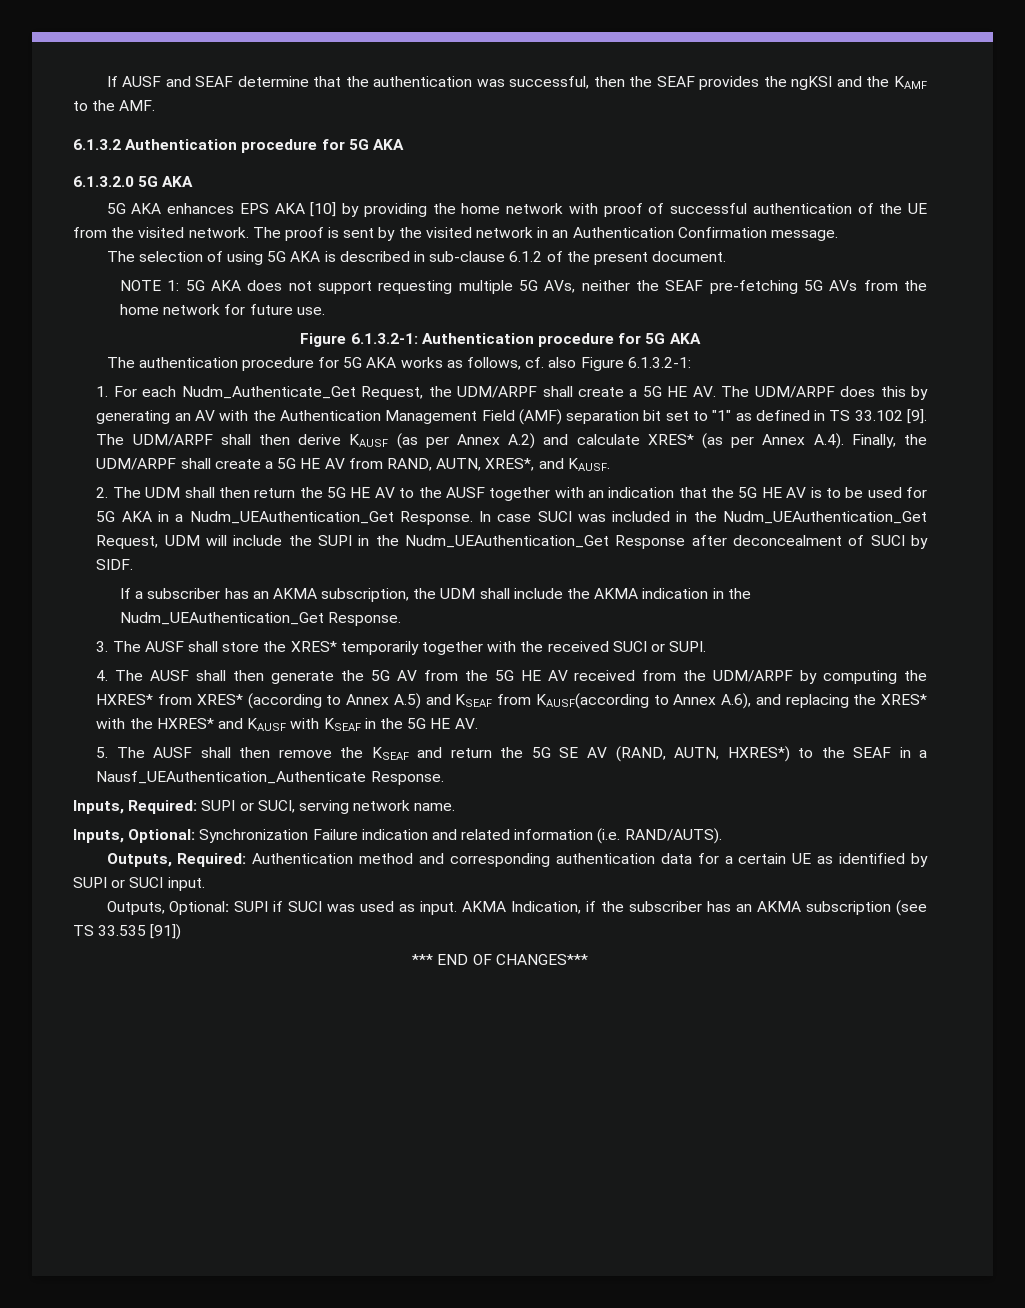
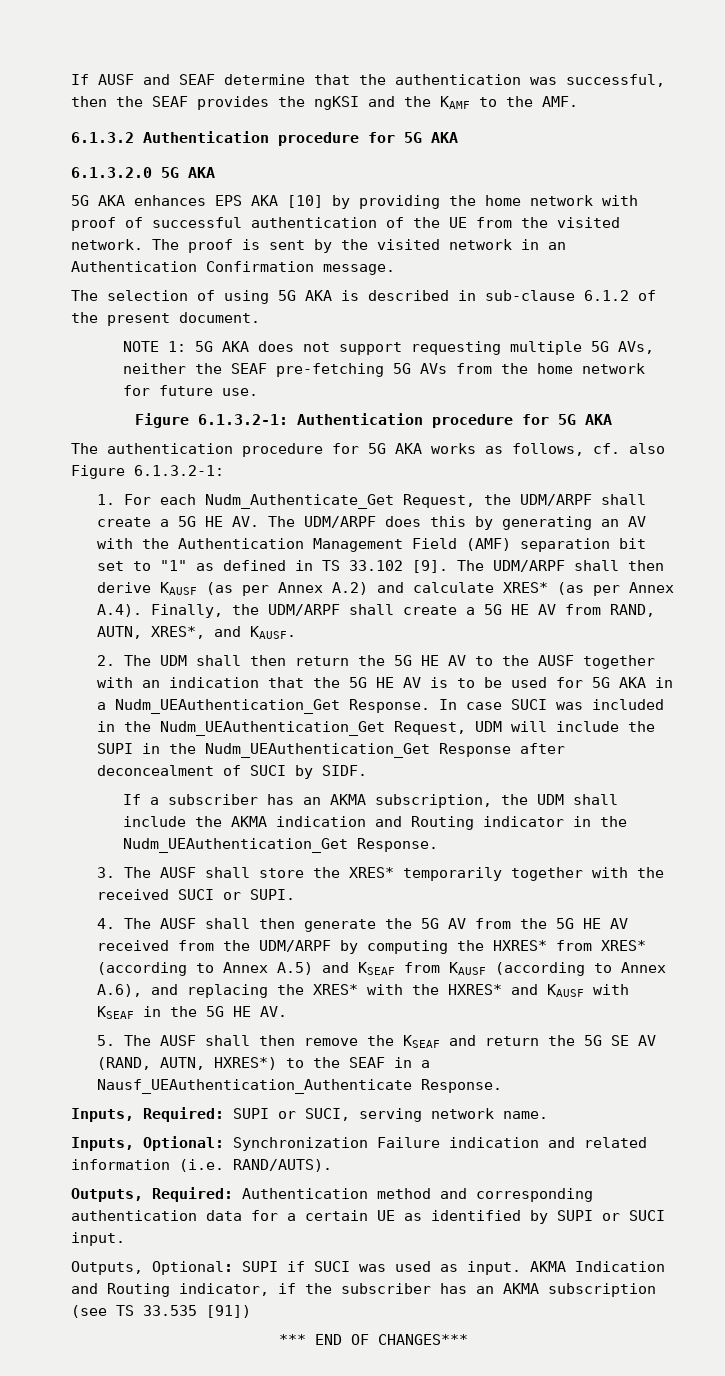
- If a subscriber has an AKMA subscription, the UDM shall include the AKMA indication in the Nudm_UEAuthentication_Get Response.
+ If a subscriber has an AKMA subscription, the UDM shall include the AKMA indication and Routing indicator in the Nudm_UEAuthentication_Get Response.
- 4. The AUSF shall then generate the 5G AV from the 5G HE AV received from the UDM/ARPF by computing the HXRES* from XRES* (according to Annex A.5) and KSEAF from KAUSF(according to Annex A.6), and replacing the XRES* with the HXRES* and KAUSF with KSEAF in the 5G HE AV.
+ 4. The AUSF shall then generate the 5G AV from the 5G HE AV received from the UDM/ARPF by computing the HXRES* from XRES* (according to Annex A.5) and KSEAF from KAUSF (according to Annex A.6), and replacing the XRES* with the HXRES* and KAUSF with KSEAF in the 5G HE AV.
- AKMA Indication, if the subscriber has an AKMA subscription (see TS 33.535 [91])
+ AKMA Indication and Routing indicator, if the subscriber has an AKMA subscription (see TS 33.535 [91])

